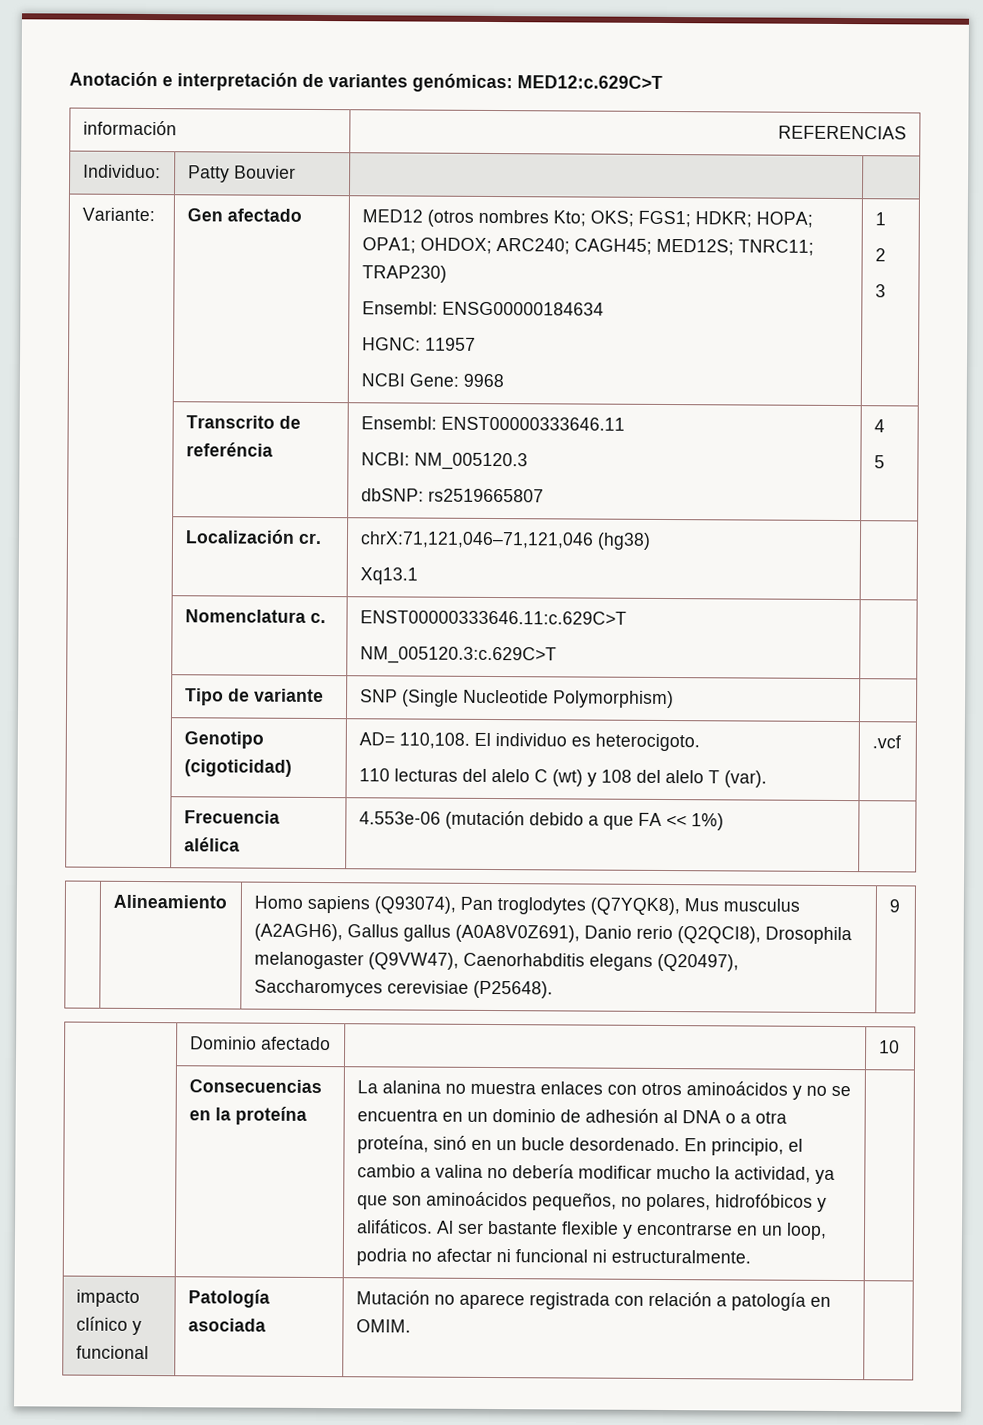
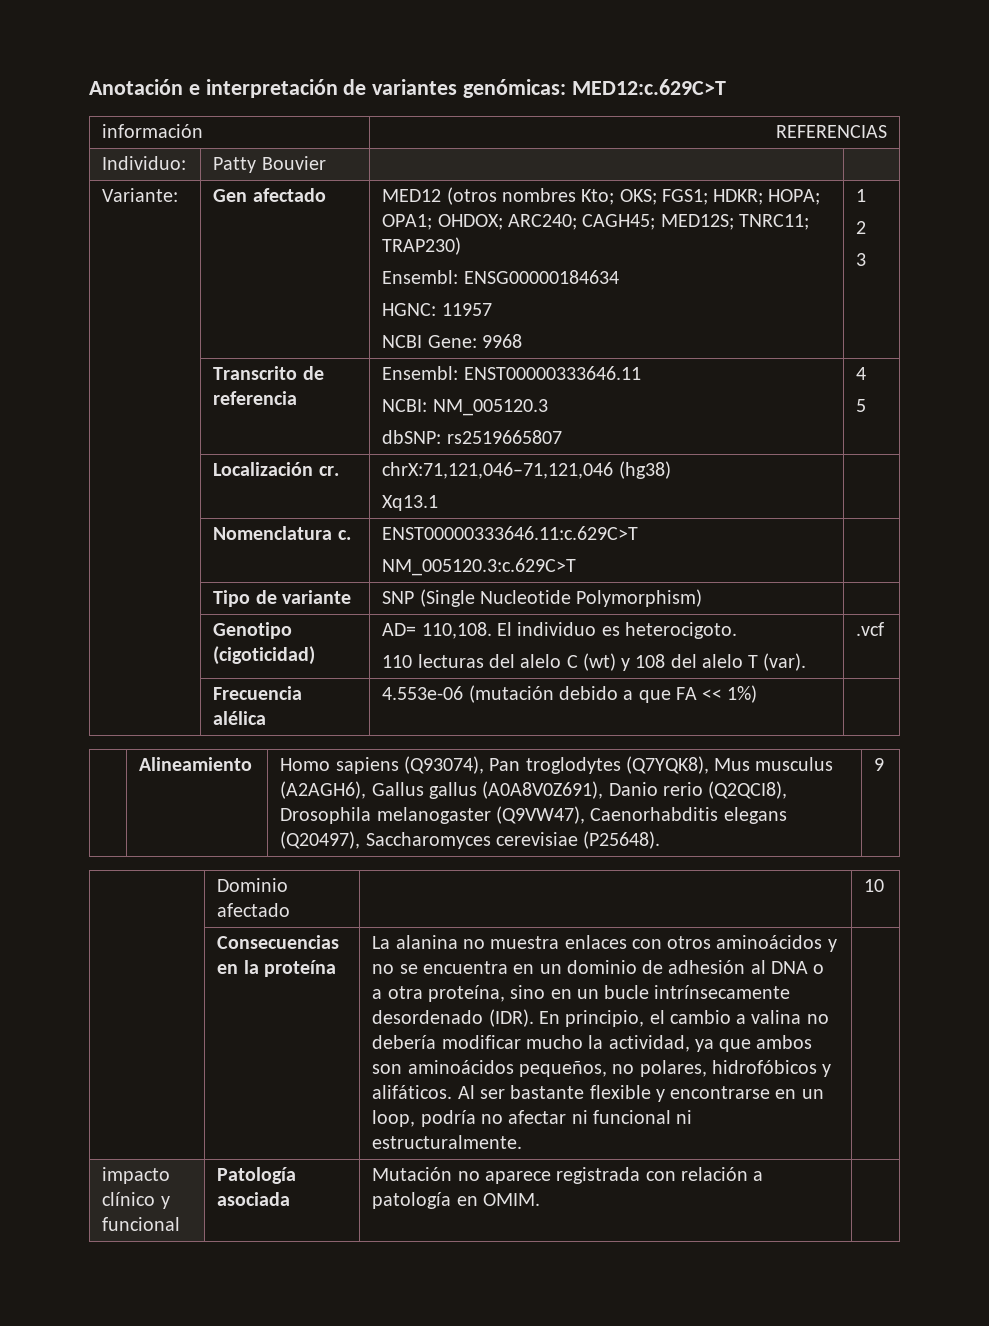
- | Transcrito de referéncia | Ensembl: ENST00000333646.11
+ | Transcrito de referencia | Ensembl: ENST00000333646.11
- La alanina no muestra enlaces con otros aminoácidos y no se encuentra en un dominio de adhesión al DNA o a otra proteína, sinó en un bucle desordenado.
+ La alanina no muestra enlaces con otros aminoácidos y no se encuentra en un dominio de adhesión al DNA o a otra proteína, sino en un bucle intrínsecamente desordenado (IDR).
- En principio, el cambio a valina no debería modificar mucho la actividad, ya que son aminoácidos pequeños, no polares, hidrofóbicos y alifáticos.
+ En principio, el cambio a valina no debería modificar mucho la actividad, ya que ambos son aminoácidos pequeños, no polares, hidrofóbicos y alifáticos.
- Al ser bastante flexible y encontrarse en un loop, podria no afectar ni funcional ni estructuralmente.
+ Al ser bastante flexible y encontrarse en un loop, podría no afectar ni funcional ni estructuralmente.

